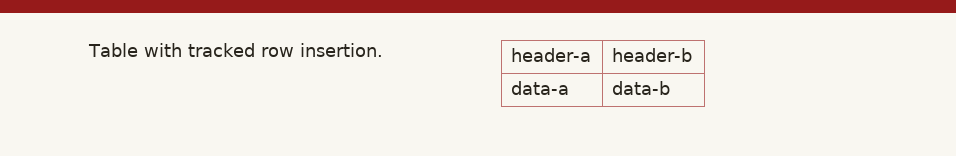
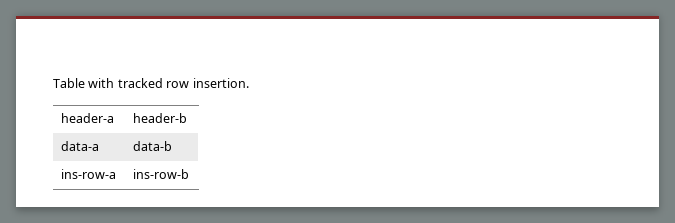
+ ins-row-a | ins-row-b

